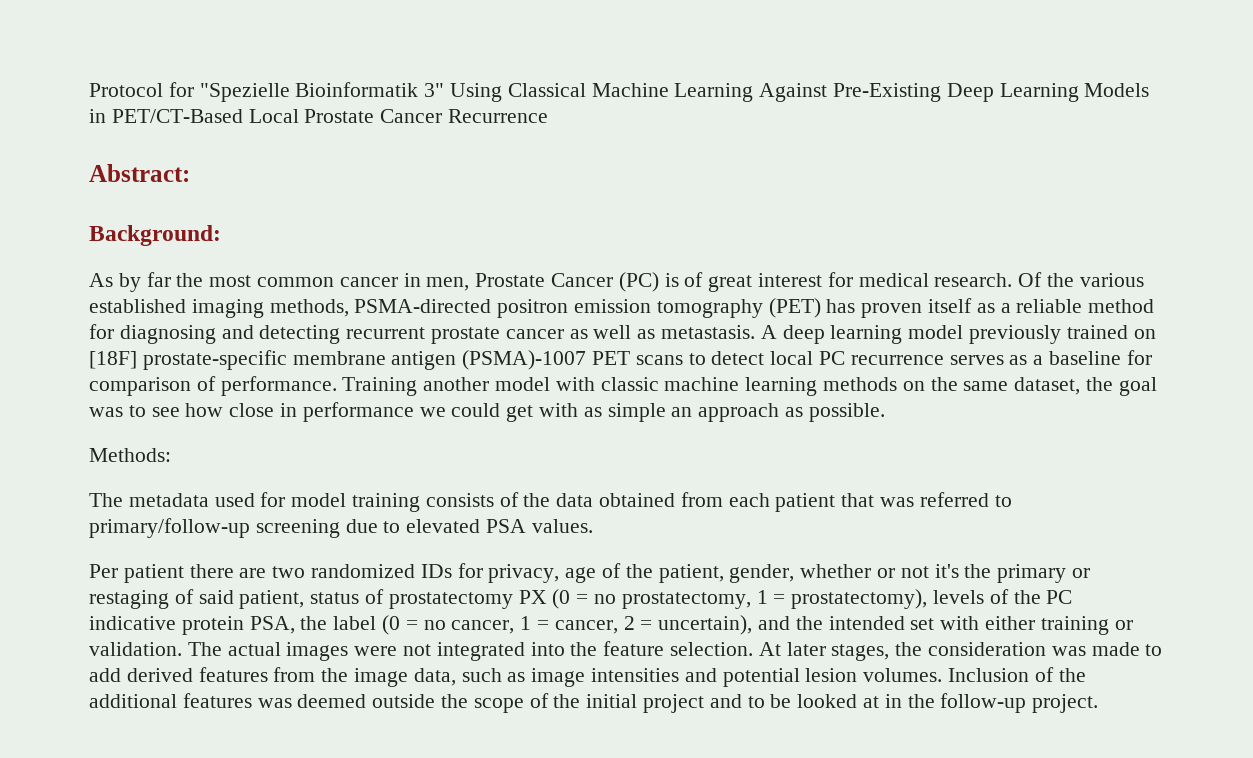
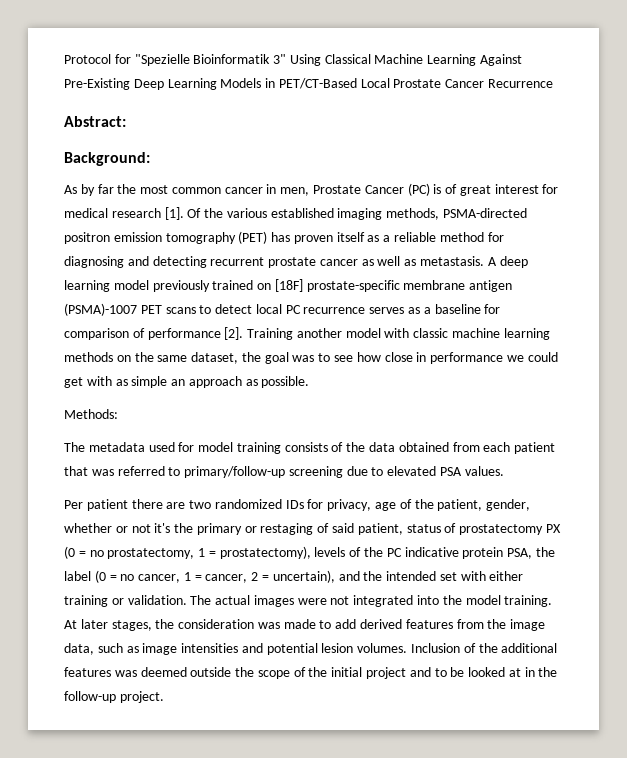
- As by far the most common cancer in men, Prostate Cancer (PC) is of great interest for medical research.
+ As by far the most common cancer in men, Prostate Cancer (PC) is of great interest for medical research [1].
- A deep learning model previously trained on [18F] prostate-specific membrane antigen (PSMA)-1007 PET scans to detect local PC recurrence serves as a baseline for comparison of performance.
+ A deep learning model previously trained on [18F] prostate-specific membrane antigen (PSMA)-1007 PET scans to detect local PC recurrence serves as a baseline for comparison of performance [2].
- The actual images were not integrated into the feature selection.
+ The actual images were not integrated into the model training.

